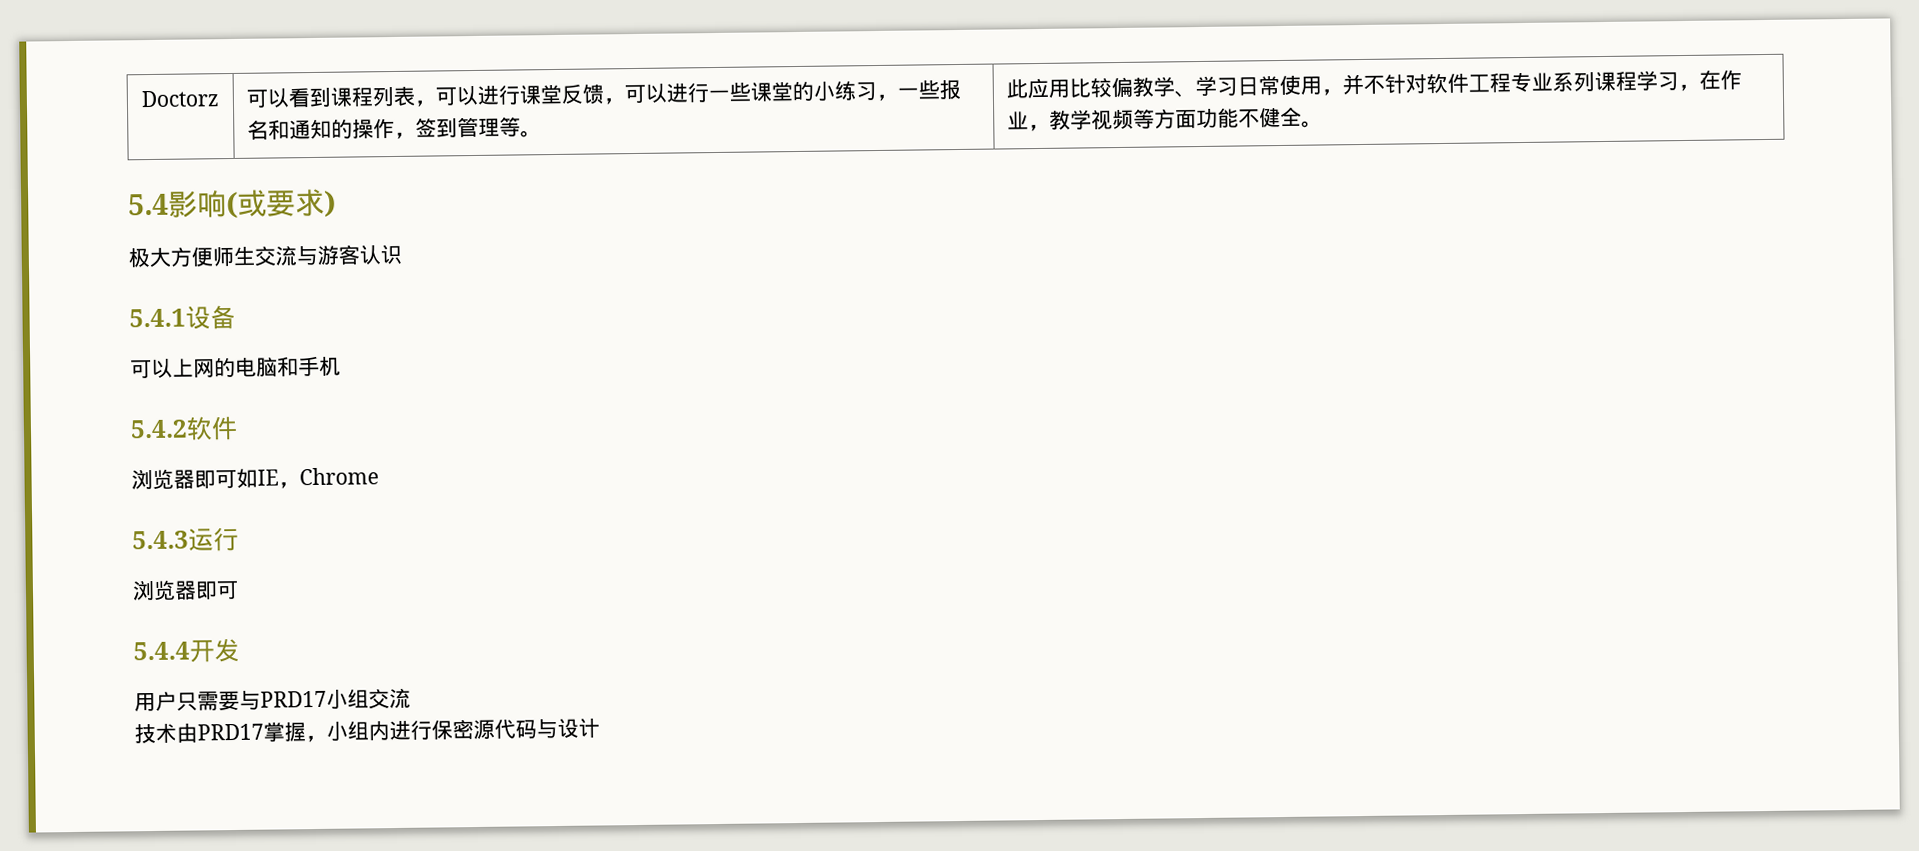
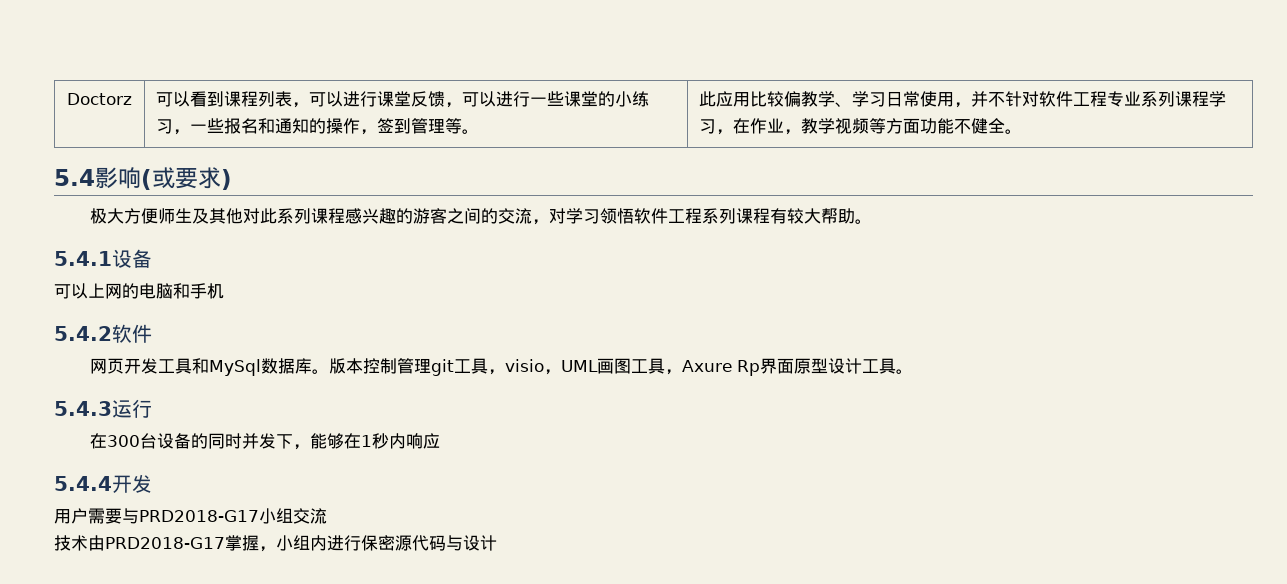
- 极大方便师生交流与游客认识
+ 极大方便师生及其他对此系列课程感兴趣的游客之间的交流，对学习领悟软件工程系列课程有较大帮助。
- 浏览器即可如IE，Chrome
+ 网页开发工具和MySql数据库。版本控制管理git工具，visio，UML画图工具，Axure Rp界面原型设计工具。
  5.4.3运行
- 浏览器即可
+ 在300台设备的同时并发下，能够在1秒内响应
- 用户只需要与PRD17小组交流
+ 用户需要与PRD2018-G17小组交流
- 技术由PRD17掌握，小组内进行保密源代码与设计
+ 技术由PRD2018-G17掌握，小组内进行保密源代码与设计

